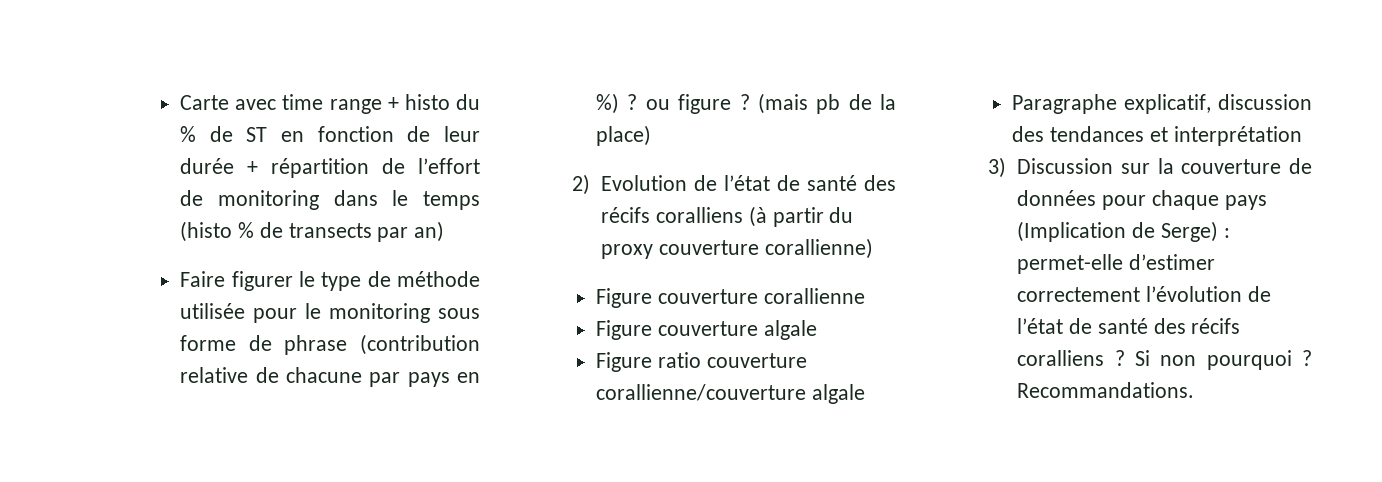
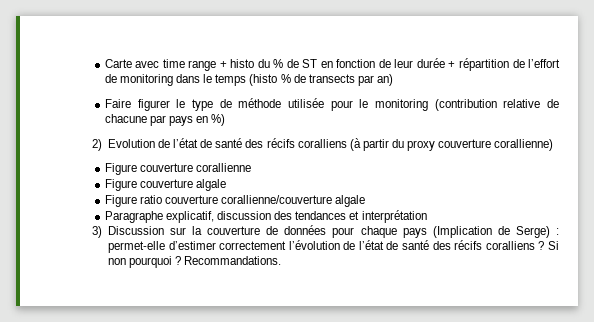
- Faire figurer le type de méthode utilisée pour le monitoring sous forme de phrase (contribution relative de chacune par pays en %) ? ou figure ? (mais pb de la place)
+ Faire figurer le type de méthode utilisée pour le monitoring (contribution relative de chacune par pays en %)

